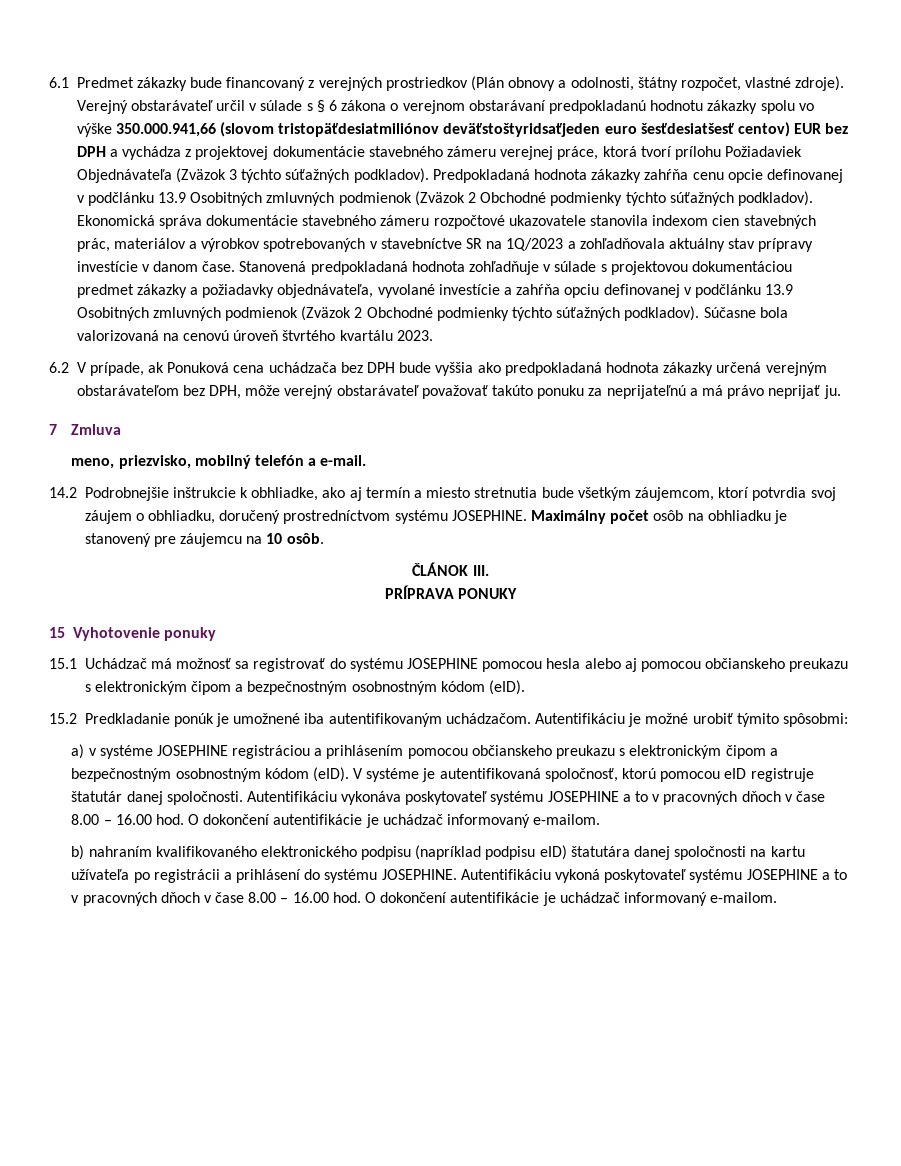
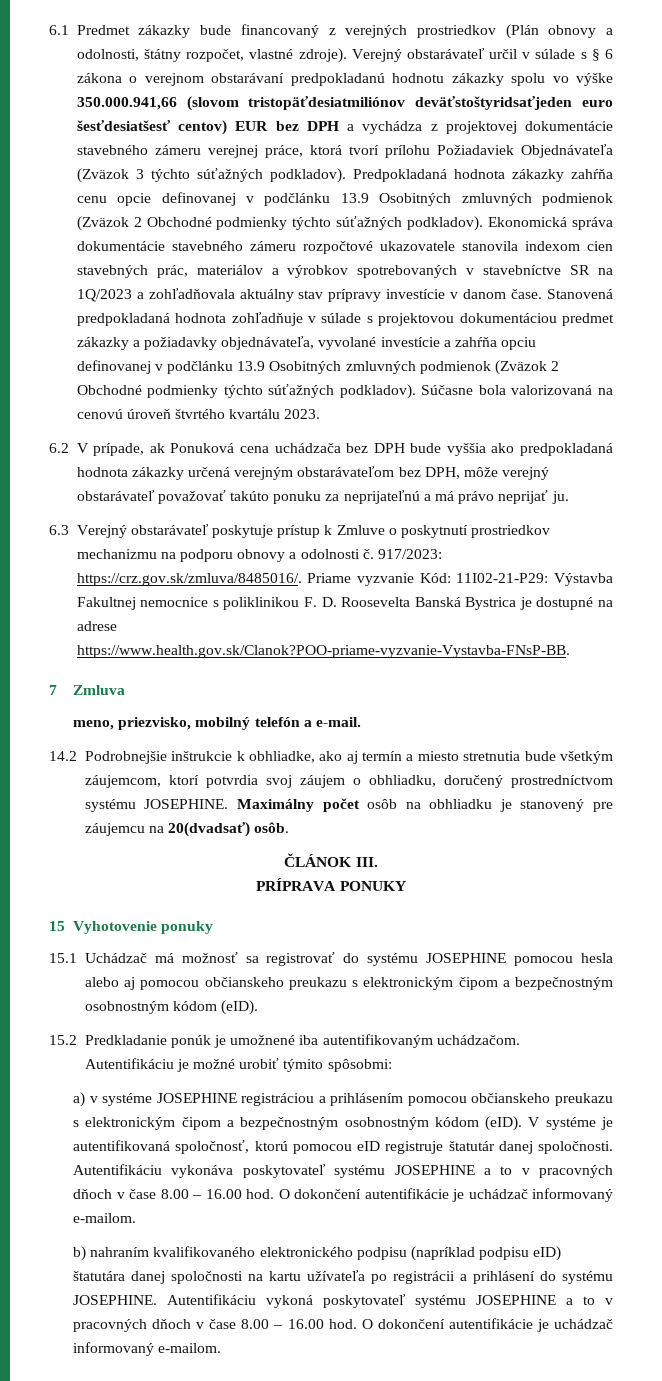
+ 6.3 Verejný obstarávateľ poskytuje prístup k Zmluve o poskytnutí prostriedkov mechanizmu na podporu obnovy a odolnosti č. 917/2023: https://crz.gov.sk/zmluva/8485016/. Priame vyzvanie Kód: 11I02-21-P29: Výstavba Fakultnej nemocnice s poliklinikou F. D. Roosevelta Banská Bystrica je dostupné na adrese https://www.health.gov.sk/Clanok?POO-priame-vyzvanie-Vystavba-FNsP-BB.
- Maximálny počet osôb na obhliadku je stanovený pre záujemcu na 10 osôb.
+ Maximálny počet osôb na obhliadku je stanovený pre záujemcu na 20(dvadsať) osôb.

